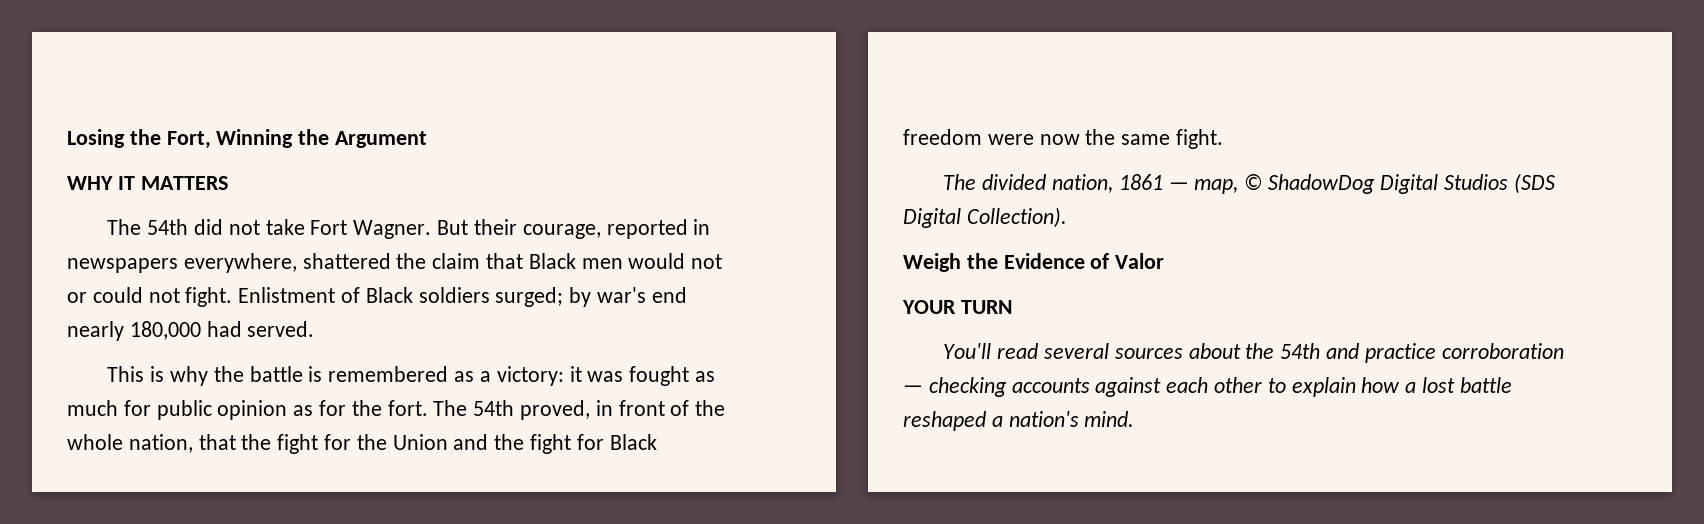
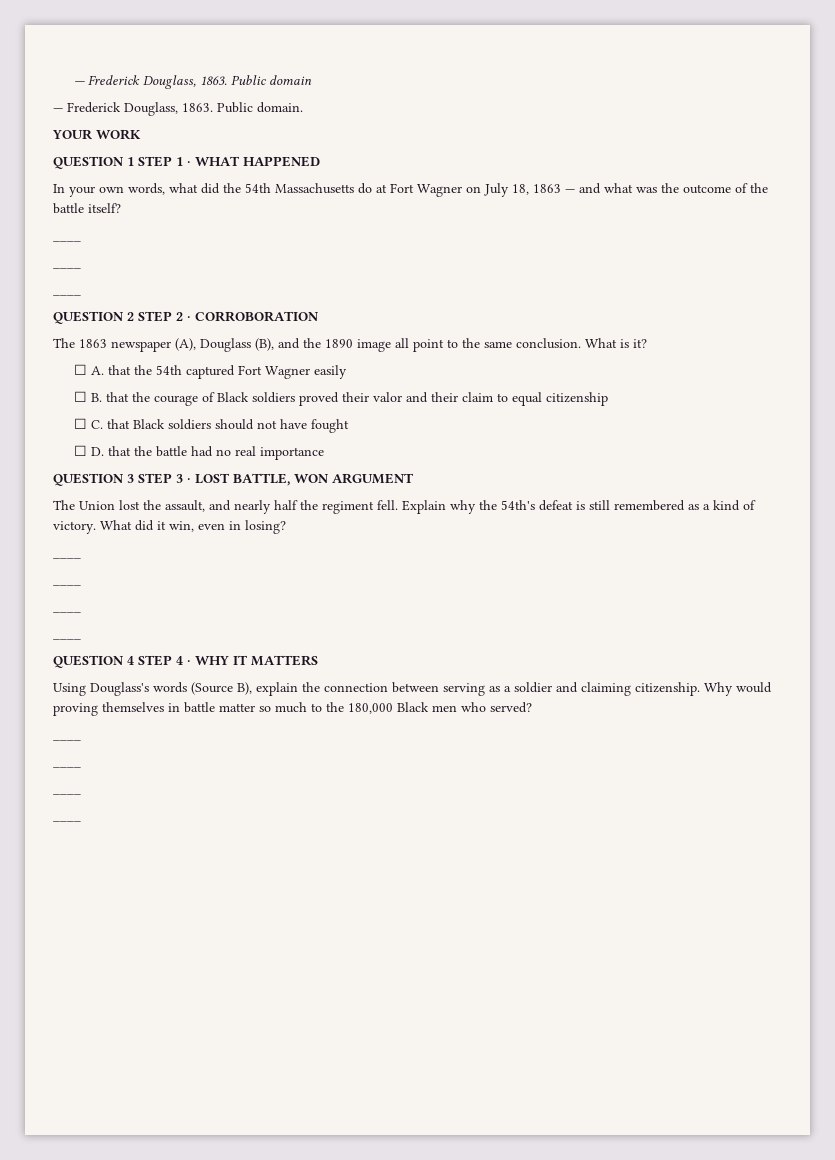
- Losing the Fort, Winning the Argument
- WHY IT MATTERS
- The 54th did not take Fort Wagner. But their courage, reported in newspapers everywhere, shattered the claim that Black men would not or could not fight. Enlistment of Black soldiers surged; by war's end nearly 180,000 had served.
- This is why the battle is remembered as a victory: it was fought as much for public opinion as for the fort. The 54th proved, in front of the whole nation, that the fight for the Union and the fight for Black freedom were now the same fight.
- The divided nation, 1861 — map, © ShadowDog Digital Studios (SDS Digital Collection).
- Weigh the Evidence of Valor
- YOUR TURN
- You'll read several sources about the 54th and practice corroboration — checking accounts against each other to explain how a lost battle reshaped a nation's mind.
+ — Frederick Douglass, 1863. Public domain
+ — Frederick Douglass, 1863. Public domain.
+ YOUR WORK
+ QUESTION 1 STEP 1 · WHAT HAPPENED
+ In your own words, what did the 54th Massachusetts do at Fort Wagner on July 18, 1863 — and what was the outcome of the battle itself?
+ ____
+ ____
+ ____
+ QUESTION 2 STEP 2 · CORROBORATION
+ The 1863 newspaper (A), Douglass (B), and the 1890 image all point to the same conclusion. What is it?
+ ☐ A. that the 54th captured Fort Wagner easily
+ ☐ B. that the courage of Black soldiers proved their valor and their claim to equal citizenship
+ ☐ C. that Black soldiers should not have fought
+ ☐ D. that the battle had no real importance
+ QUESTION 3 STEP 3 · LOST BATTLE, WON ARGUMENT
+ The Union lost the assault, and nearly half the regiment fell. Explain why the 54th's defeat is still remembered as a kind of victory. What did it win, even in losing?
+ ____
+ ____
+ ____
+ ____
+ QUESTION 4 STEP 4 · WHY IT MATTERS
+ Using Douglass's words (Source B), explain the connection between serving as a soldier and claiming citizenship. Why would proving themselves in battle matter so much to the 180,000 Black men who served?
+ ____
+ ____
+ ____
+ ____

